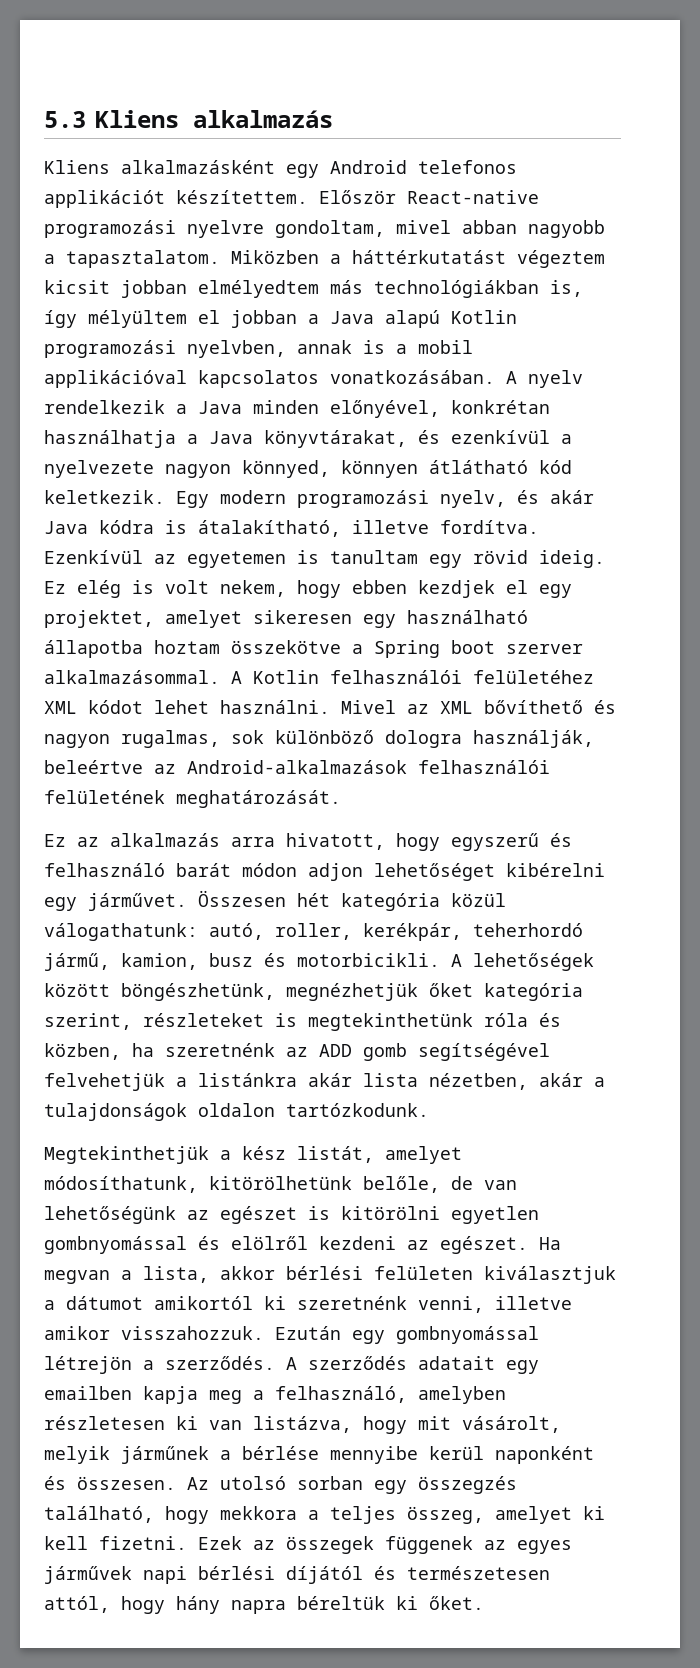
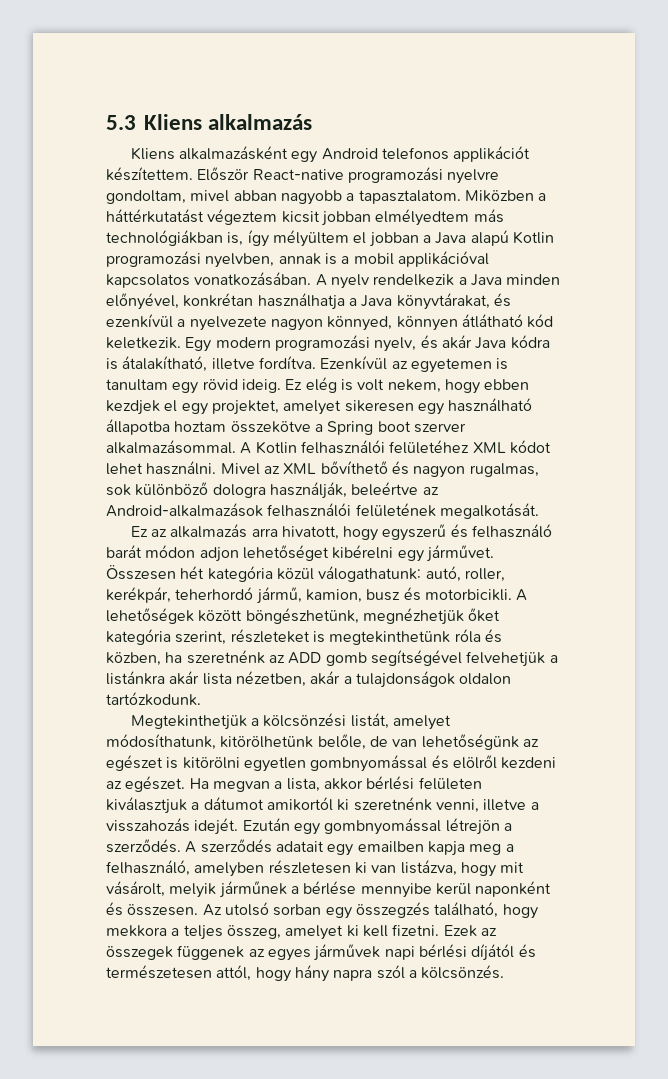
- Mivel az XML bővíthető és nagyon rugalmas, sok különböző dologra használják, beleértve az Android-alkalmazások felhasználói felületének meghatározását.
+ Mivel az XML bővíthető és nagyon rugalmas, sok különböző dologra használják, beleértve az Android-alkalmazások felhasználói felületének megalkotását.
- Megtekinthetjük a kész listát, amelyet módosíthatunk, kitörölhetünk belőle, de van lehetőségünk az egészet is kitörölni egyetlen gombnyomással és elölről kezdeni az egészet.
+ Megtekinthetjük a kölcsönzési listát, amelyet módosíthatunk, kitörölhetünk belőle, de van lehetőségünk az egészet is kitörölni egyetlen gombnyomással és elölről kezdeni az egészet.
- Ha megvan a lista, akkor bérlési felületen kiválasztjuk a dátumot amikortól ki szeretnénk venni, illetve amikor visszahozzuk.
+ Ha megvan a lista, akkor bérlési felületen kiválasztjuk a dátumot amikortól ki szeretnénk venni, illetve a visszahozás idejét.
- Ezek az összegek függenek az egyes járművek napi bérlési díjától és természetesen attól, hogy hány napra béreltük ki őket.
+ Ezek az összegek függenek az egyes járművek napi bérlési díjától és természetesen attól, hogy hány napra szól a kölcsönzés.

